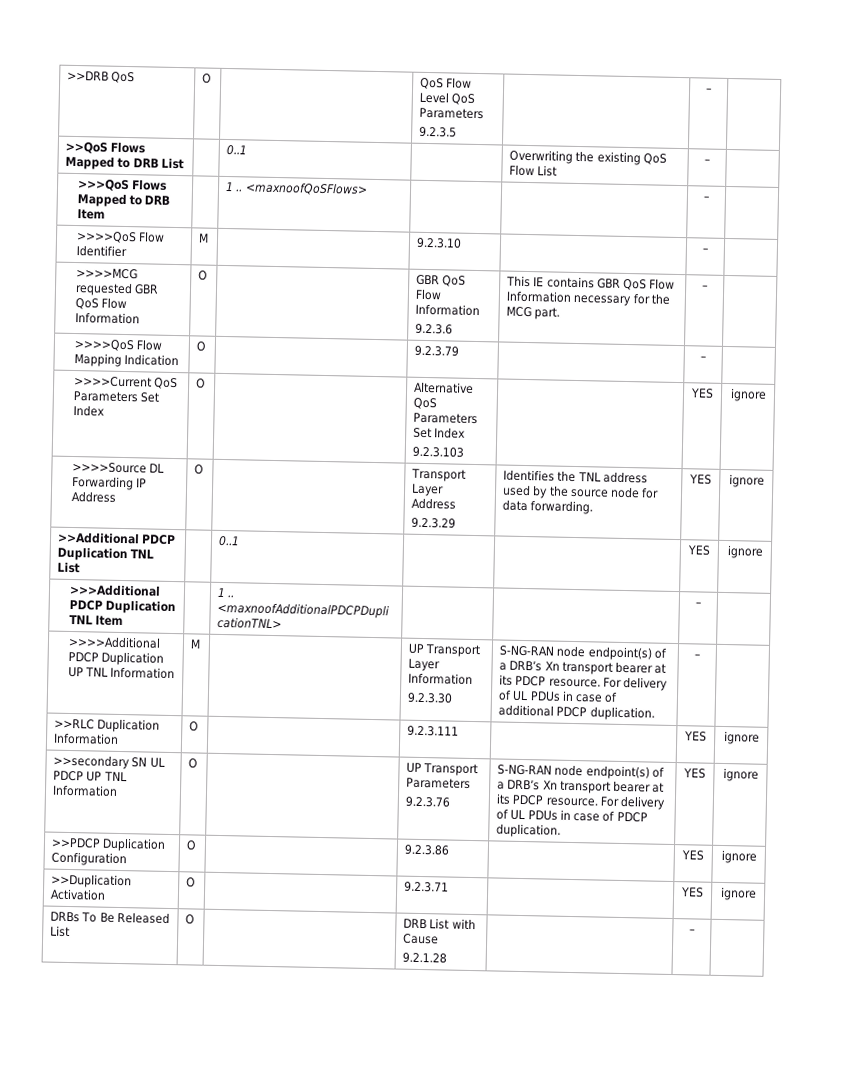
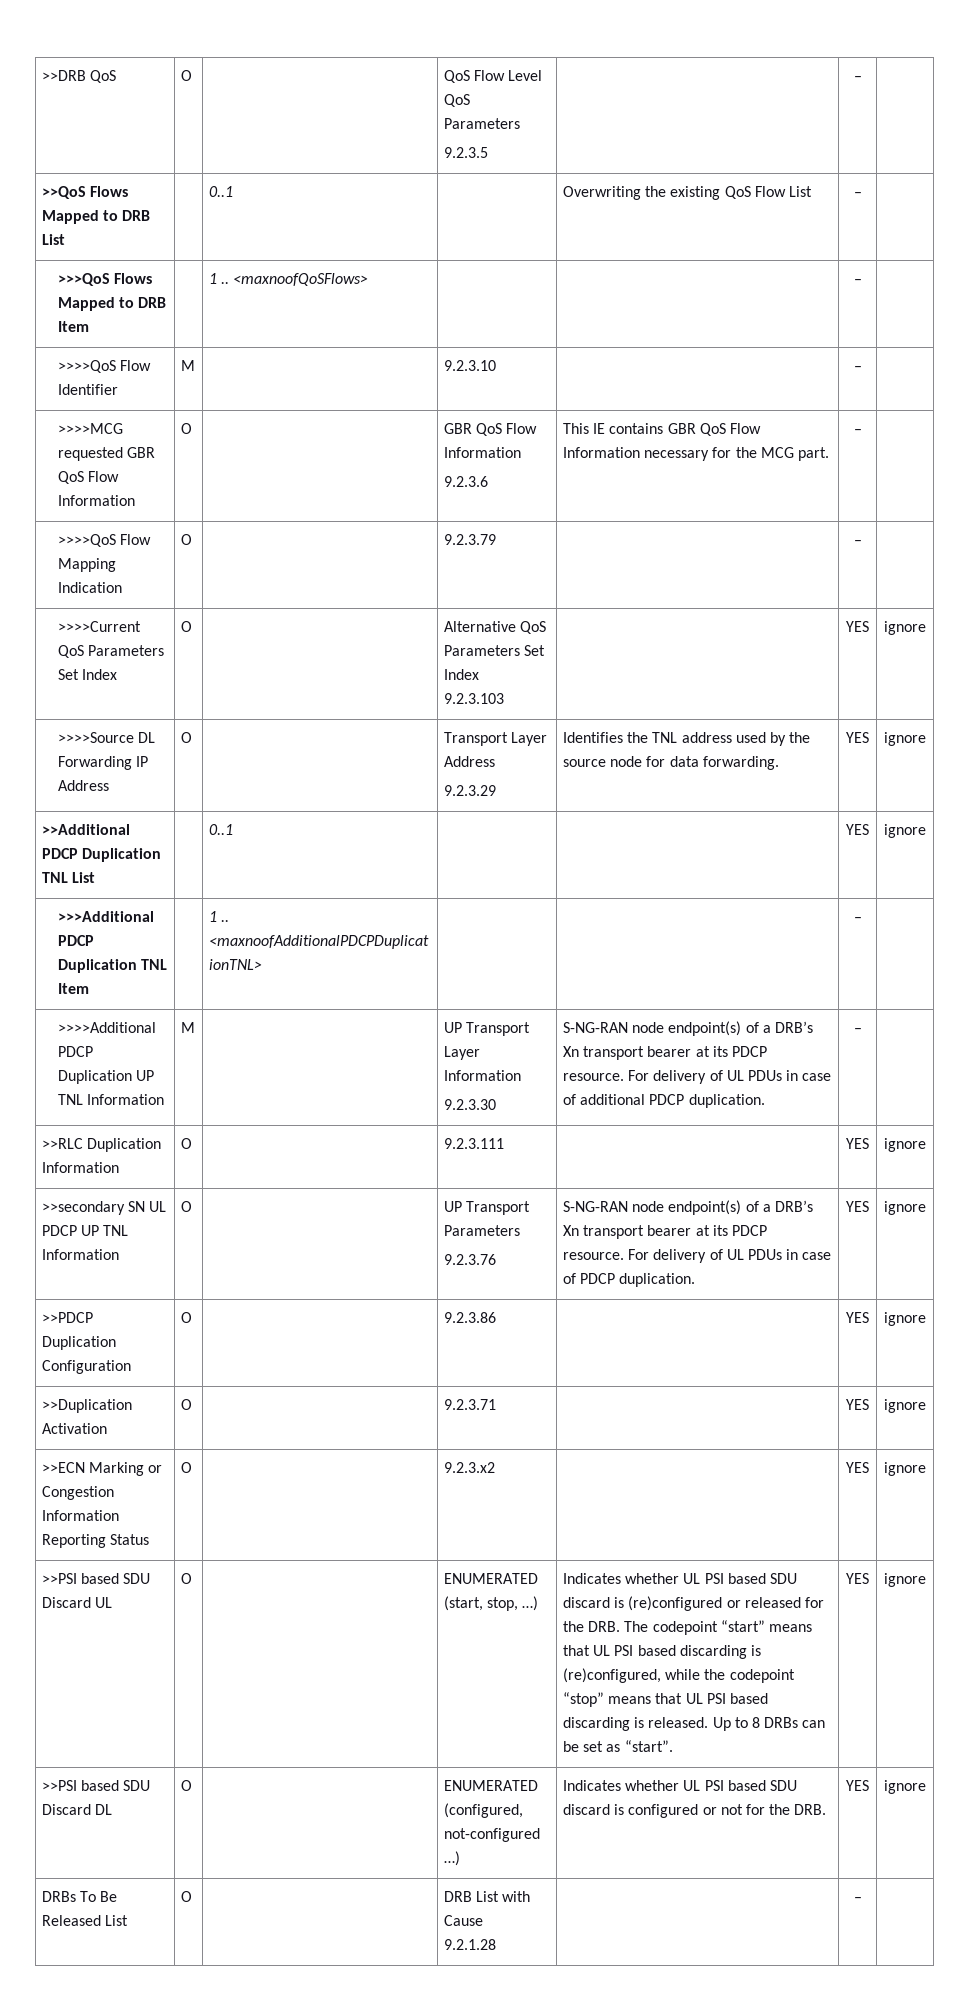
+ >>ECN Marking or Congestion Information Reporting Status | O | | 9.2.3.x2 | | YES | ignore
+ >>PSI based SDU Discard UL | O | | ENUMERATED (start, stop, …) | Indicates whether UL PSI based SDU discard is (re)configured or released for the DRB. The codepoint “start” means that UL PSI based discarding is (re)configured, while the codepoint “stop” means that UL PSI based discarding is released. Up to 8 DRBs can be set as “start”. | YES | ignore
+ >>PSI based SDU Discard DL | O | | ENUMERATED (configured, not-configured …) | Indicates whether UL PSI based SDU discard is configured or not for the DRB. | YES | ignore

